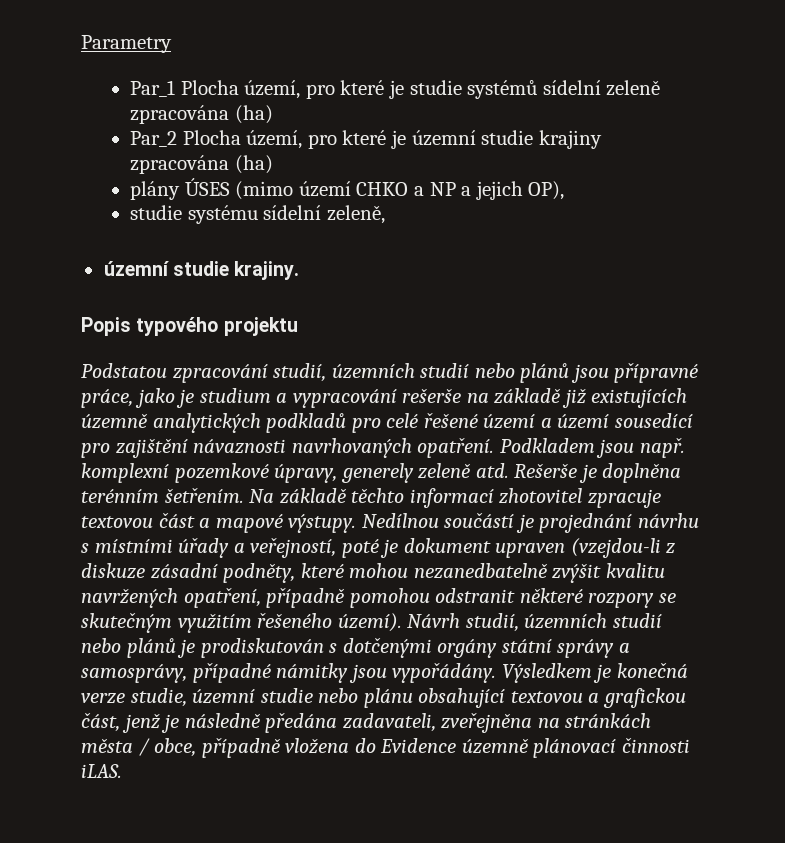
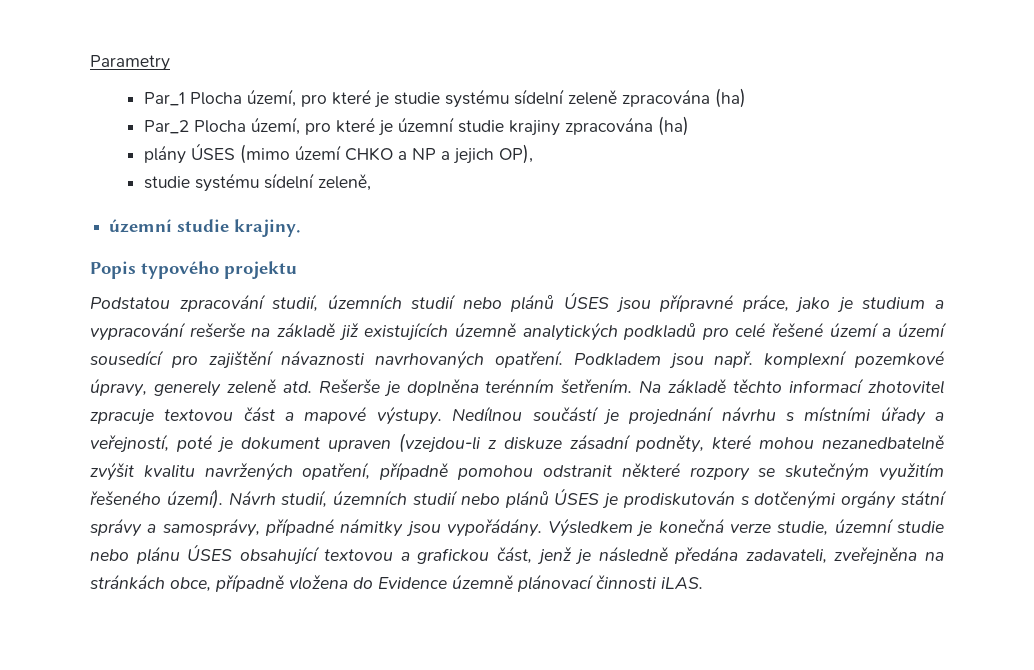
- Par_1 Plocha území, pro které je studie systémů sídelní zeleně zpracována (ha)
+ Par_1 Plocha území, pro které je studie systému sídelní zeleně zpracována (ha)
- Podstatou zpracování studií, územních studií nebo plánů jsou přípravné práce, jako je studium a vypracování rešerše na základě již existujících územně analytických podkladů pro celé řešené území a území sousedící pro zajištění návaznosti navrhovaných opatření.
+ Podstatou zpracování studií, územních studií nebo plánů ÚSES jsou přípravné práce, jako je studium a vypracování rešerše na základě již existujících územně analytických podkladů pro celé řešené území a území sousedící pro zajištění návaznosti navrhovaných opatření.
- Návrh studií, územních studií nebo plánů je prodiskutován s dotčenými orgány státní správy a samosprávy, případné námitky jsou vypořádány.
+ Návrh studií, územních studií nebo plánů ÚSES je prodiskutován s dotčenými orgány státní správy a samosprávy, případné námitky jsou vypořádány.
- Výsledkem je konečná verze studie, územní studie nebo plánu obsahující textovou a grafickou část, jenž je následně předána zadavateli, zveřejněna na stránkách města / obce, případně vložena do Evidence územně plánovací činnosti iLAS.
+ Výsledkem je konečná verze studie, územní studie nebo plánu ÚSES obsahující textovou a grafickou část, jenž je následně předána zadavateli, zveřejněna na stránkách obce, případně vložena do Evidence územně plánovací činnosti iLAS.

